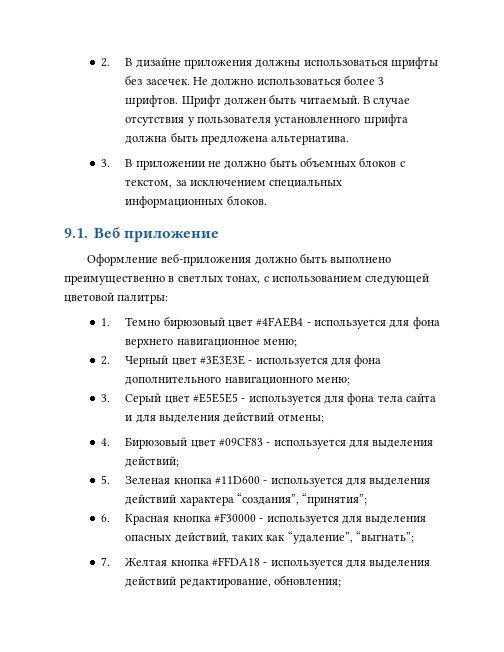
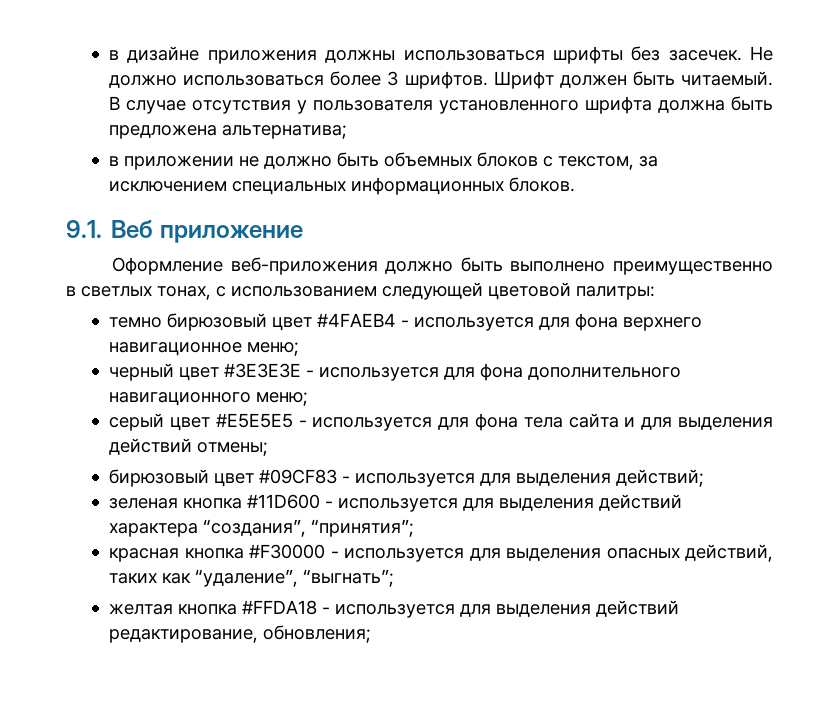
- 2. В дизайне приложения должны использоваться шрифты без засечек.
+ в дизайне приложения должны использоваться шрифты без засечек.
- В случае отсутствия у пользователя установленного шрифта должна быть предложена альтернатива.
- 3. В приложении не должно быть объемных блоков с текстом, за исключением специальных информационных блоков.
+ В случае отсутствия у пользователя установленного шрифта должна быть предложена альтернатива;
+ в приложении не должно быть объемных блоков с текстом, за исключением специальных информационных блоков.
- 1. Темно бирюзовый цвет #4FAEB4 - используется для фона верхнего навигационное меню;
+ темно бирюзовый цвет #4FAEB4 - используется для фона верхнего навигационное меню;
- 2. Черный цвет #3E3E3E - используется для фона дополнительного навигационного меню;
+ черный цвет #3E3E3E - используется для фона дополнительного навигационного меню;
- 3. Серый цвет #E5E5E5 - используется для фона тела сайта и для выделения действий отмены;
+ серый цвет #E5E5E5 - используется для фона тела сайта и для выделения действий отмены;
- 4. Бирюзовый цвет #09CF83 - используется для выделения действий;
+ бирюзовый цвет #09CF83 - используется для выделения действий;
- 5. Зеленая кнопка #11D600 - используется для выделения действий характера “создания”, “принятия”;
+ зеленая кнопка #11D600 - используется для выделения действий характера “создания”, “принятия”;
- 6. Красная кнопка #F30000 - используется для выделения опасных действий, таких как “удаление”, “выгнать”;
+ красная кнопка #F30000 - используется для выделения опасных действий, таких как “удаление”, “выгнать”;
- 7. Желтая кнопка #FFDA18 - используется для выделения действий редактирование, обновления;
+ желтая кнопка #FFDA18 - используется для выделения действий редактирование, обновления;

